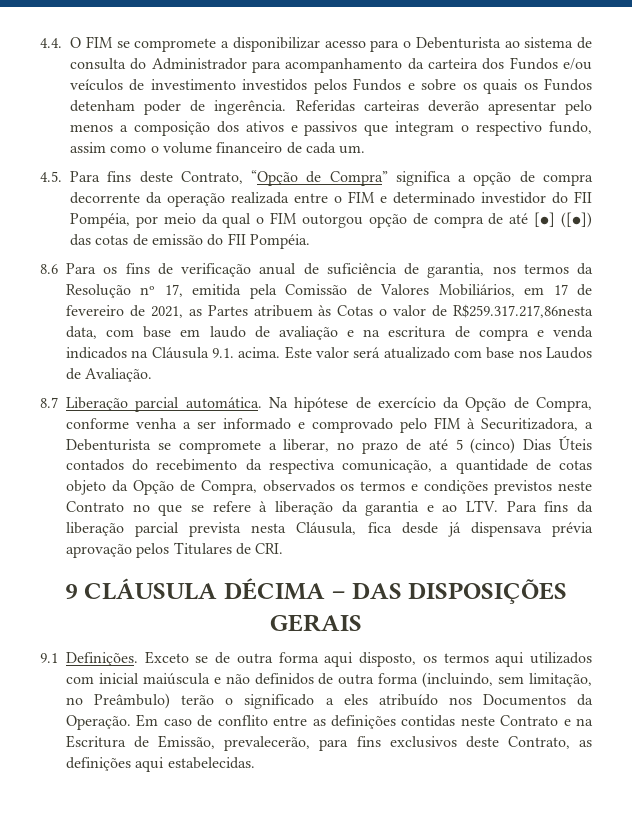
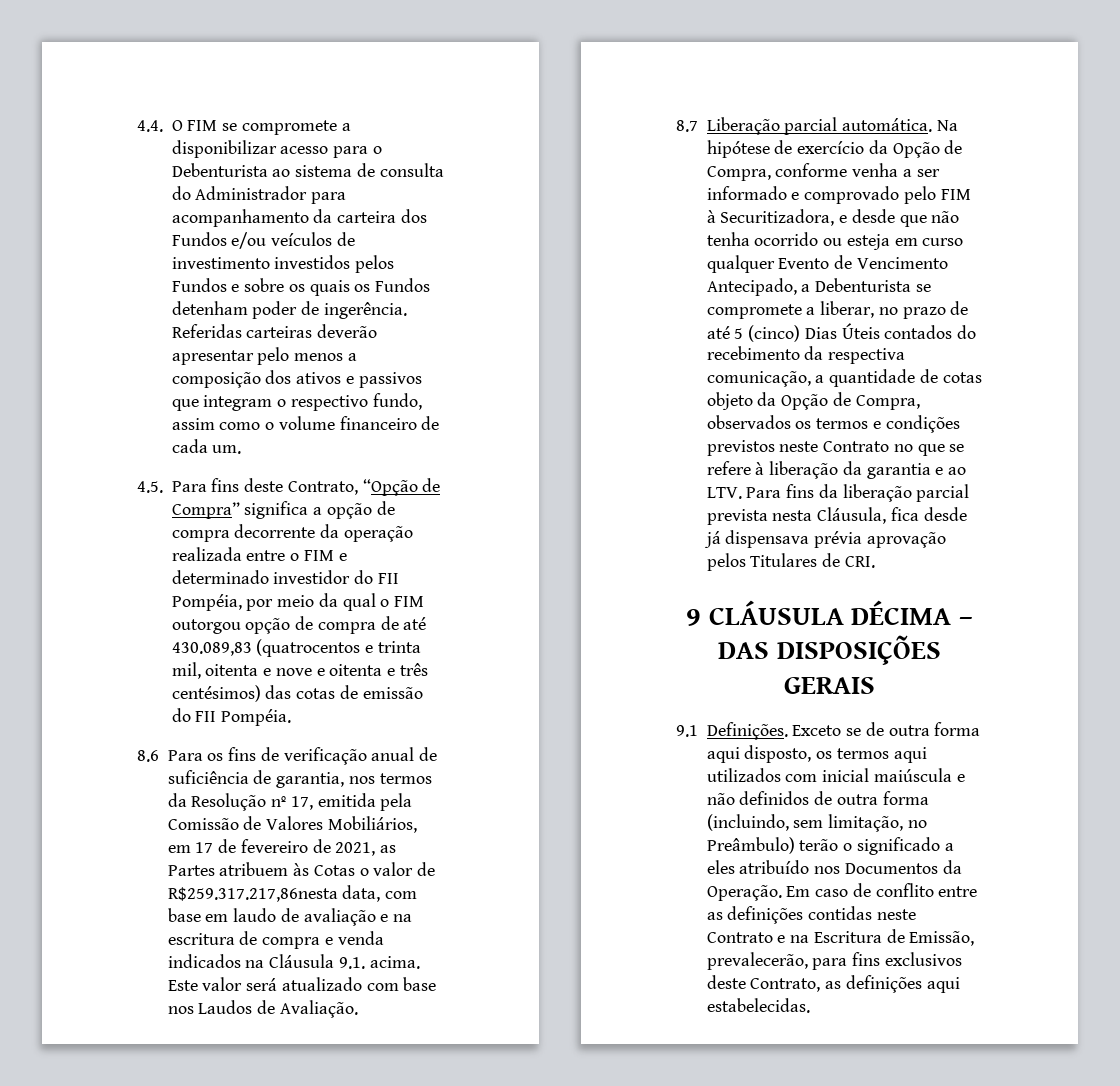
- 4.5. Para fins deste Contrato, “Opção de Compra” significa a opção de compra decorrente da operação realizada entre o FIM e determinado investidor do FII Pompéia, por meio da qual o FIM outorgou opção de compra de até [●] ([●]) das cotas de emissão do FII Pompéia.
+ 4.5. Para fins deste Contrato, “Opção de Compra” significa a opção de compra decorrente da operação realizada entre o FIM e determinado investidor do FII Pompéia, por meio da qual o FIM outorgou opção de compra de até 430.089,83 (quatrocentos e trinta mil, oitenta e nove e oitenta e três centésimos) das cotas de emissão do FII Pompéia.
- Na hipótese de exercício da Opção de Compra, conforme venha a ser informado e comprovado pelo FIM à Securitizadora, a Debenturista se compromete a liberar, no prazo de até 5 (cinco) Dias Úteis contados do recebimento da respectiva comunicação, a quantidade de cotas objeto da Opção de Compra, observados os termos e condições previstos neste Contrato no que se refere à liberação da garantia e ao LTV. Para fins da liberação parcial prevista nesta Cláusula, fica desde já dispensava prévia aprovação pelos Titulares de CRI.
+ Na hipótese de exercício da Opção de Compra, conforme venha a ser informado e comprovado pelo FIM à Securitizadora, e desde que não tenha ocorrido ou esteja em curso qualquer Evento de Vencimento Antecipado, a Debenturista se compromete a liberar, no prazo de até 5 (cinco) Dias Úteis contados do recebimento da respectiva comunicação, a quantidade de cotas objeto da Opção de Compra, observados os termos e condições previstos neste Contrato no que se refere à liberação da garantia e ao LTV. Para fins da liberação parcial prevista nesta Cláusula, fica desde já dispensava prévia aprovação pelos Titulares de CRI.

